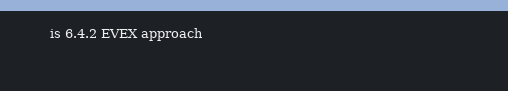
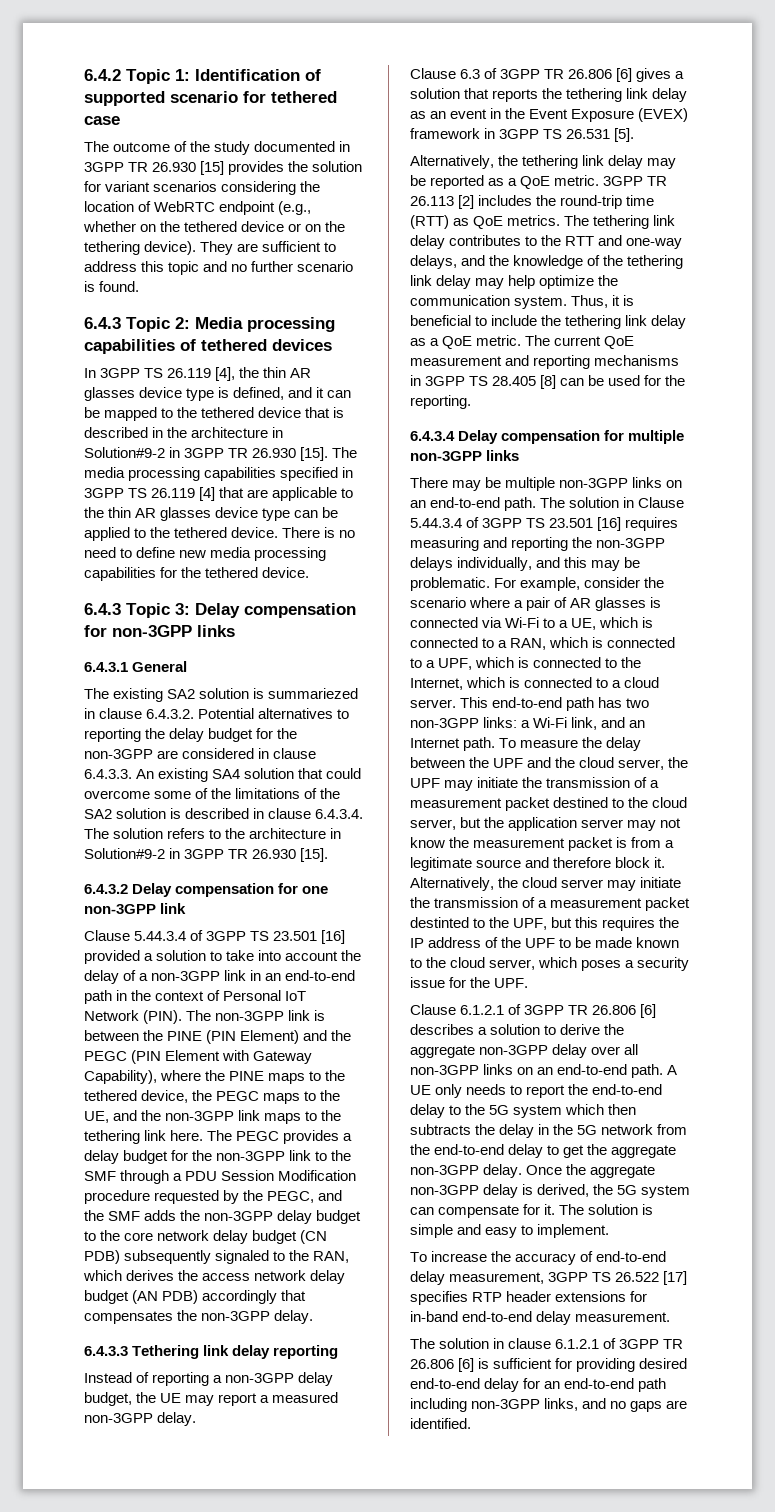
- is 6.4.2 EVEX approach
+ 6.4.2 Topic 1: Identification of supported scenario for tethered case
+ The outcome of the study documented in 3GPP TR 26.930 [15] provides the solution for variant scenarios considering the location of WebRTC endpoint (e.g., whether on the tethered device or on the tethering device). They are sufficient to address this topic and no further scenario is found.
+ 6.4.3 Topic 2: Media processing capabilities of tethered devices
+ In 3GPP TS 26.119 [4], the thin AR glasses device type is defined, and it can be mapped to the tethered device that is described in the architecture in Solution#9-2 in 3GPP TR 26.930 [15]. The media processing capabilities specified in 3GPP TS 26.119 [4] that are applicable to the thin AR glasses device type can be applied to the tethered device. There is no need to define new media processing capabilities for the tethered device.
+ 6.4.3 Topic 3: Delay compensation for non-3GPP links
+ 6.4.3.1 General
+ The existing SA2 solution is summariezed in clause 6.4.3.2. Potential alternatives to reporting the delay budget for the non-3GPP are considered in clause 6.4.3.3. An existing SA4 solution that could overcome some of the limitations of the SA2 solution is described in clause 6.4.3.4. The solution refers to the architecture in Solution#9-2 in 3GPP TR 26.930 [15].
+ 6.4.3.2 Delay compensation for one non-3GPP link
+ Clause 5.44.3.4 of 3GPP TS 23.501 [16] provided a solution to take into account the delay of a non-3GPP link in an end-to-end path in the context of Personal IoT Network (PIN). The non-3GPP link is between the PINE (PIN Element) and the PEGC (PIN Element with Gateway Capability), where the PINE maps to the tethered device, the PEGC maps to the UE, and the non-3GPP link maps to the tethering link here. The PEGC provides a delay budget for the non-3GPP link to the SMF through a PDU Session Modification procedure requested by the PEGC, and the SMF adds the non-3GPP delay budget to the core network delay budget (CN PDB) subsequently signaled to the RAN, which derives the access network delay budget (AN PDB) accordingly that compensates the non-3GPP delay.
+ 6.4.3.3 Tethering link delay reporting
+ Instead of reporting a non-3GPP delay budget, the UE may report a measured non-3GPP delay.
+ Clause 6.3 of 3GPP TR 26.806 [6] gives a solution that reports the tethering link delay as an event in the Event Exposure (EVEX) framework in 3GPP TS 26.531 [5].
+ Alternatively, the tethering link delay may be reported as a QoE metric. 3GPP TR 26.113 [2] includes the round-trip time (RTT) as QoE metrics. The tethering link delay contributes to the RTT and one-way delays, and the knowledge of the tethering link delay may help optimize the communication system. Thus, it is beneficial to include the tethering link delay as a QoE metric. The current QoE measurement and reporting mechanisms in 3GPP TS 28.405 [8] can be used for the reporting.
+ 6.4.3.4 Delay compensation for multiple non-3GPP links
+ There may be multiple non-3GPP links on an end-to-end path. The solution in Clause 5.44.3.4 of 3GPP TS 23.501 [16] requires measuring and reporting the non-3GPP delays individually, and this may be problematic. For example, consider the scenario where a pair of AR glasses is connected via Wi-Fi to a UE, which is connected to a RAN, which is connected to a UPF, which is connected to the Internet, which is connected to a cloud server. This end-to-end path has two non-3GPP links: a Wi-Fi link, and an Internet path. To measure the delay between the UPF and the cloud server, the UPF may initiate the transmission of a measurement packet destined to the cloud server, but the application server may not know the measurement packet is from a legitimate source and therefore block it. Alternatively, the cloud server may initiate the transmission of a measurement packet destinted to the UPF, but this requires the IP address of the UPF to be made known to the cloud server, which poses a security issue for the UPF.
+ Clause 6.1.2.1 of 3GPP TR 26.806 [6] describes a solution to derive the aggregate non-3GPP delay over all non-3GPP links on an end-to-end path. A UE only needs to report the end-to-end delay to the 5G system which then subtracts the delay in the 5G network from the end-to-end delay to get the aggregate non-3GPP delay. Once the aggregate non-3GPP delay is derived, the 5G system can compensate for it. The solution is simple and easy to implement.
+ To increase the accuracy of end-to-end delay measurement, 3GPP TS 26.522 [17] specifies RTP header extensions for in-band end-to-end delay measurement.
+ The solution in clause 6.1.2.1 of 3GPP TR 26.806 [6] is sufficient for providing desired end-to-end delay for an end-to-end path including non-3GPP links, and no gaps are identified.

